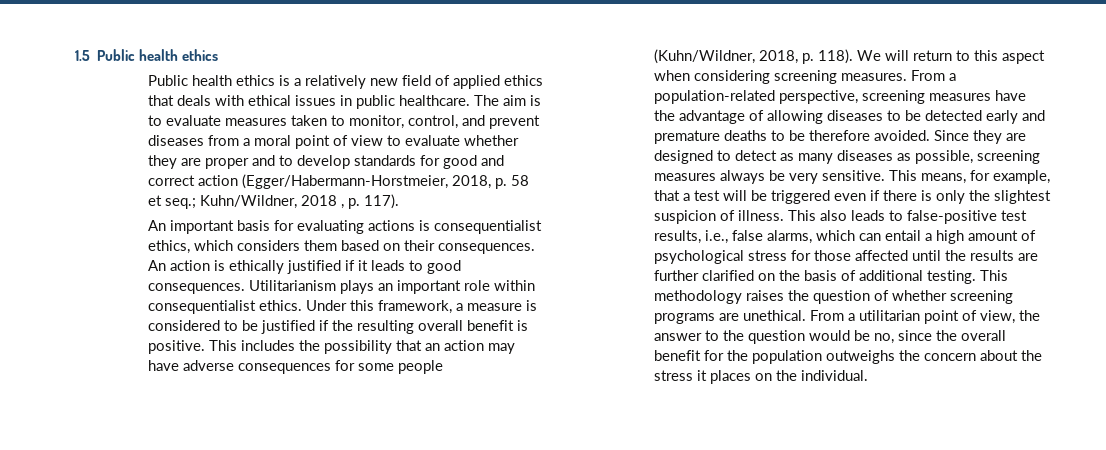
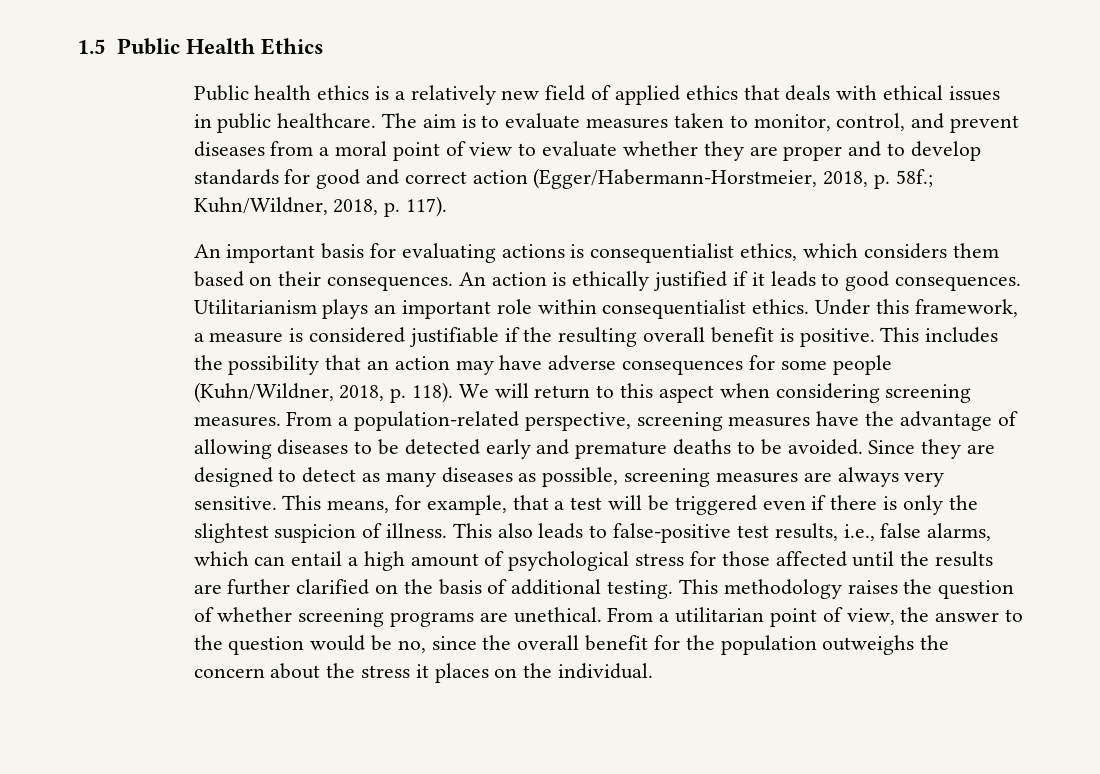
- 1.5 Public health ethics
+ 1.5 Public Health Ethics
- The aim is to evaluate measures taken to monitor, control, and prevent diseases from a moral point of view to evaluate whether they are proper and to develop standards for good and correct action (Egger/Habermann-Horstmeier, 2018, p. 58 et seq.; Kuhn/Wildner, 2018 , p. 117).
+ The aim is to evaluate measures taken to monitor, control, and prevent diseases from a moral point of view to evaluate whether they are proper and to develop standards for good and correct action (Egger/Habermann-Horstmeier, 2018, p. 58f.; Kuhn/Wildner, 2018, p. 117).
- Under this framework, a measure is considered to be justified if the resulting overall benefit is positive.
+ Under this framework, a measure is considered justifiable if the resulting overall benefit is positive.
- From a population-related perspective, screening measures have the advantage of allowing diseases to be detected early and premature deaths to be therefore avoided.
+ From a population-related perspective, screening measures have the advantage of allowing diseases to be detected early and premature deaths to be avoided.
- Since they are designed to detect as many diseases as possible, screening measures always be very sensitive.
+ Since they are designed to detect as many diseases as possible, screening measures are always very sensitive.

